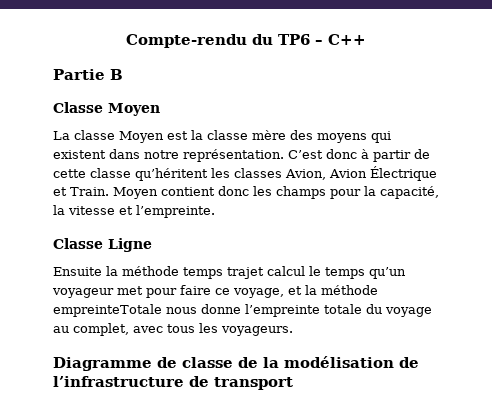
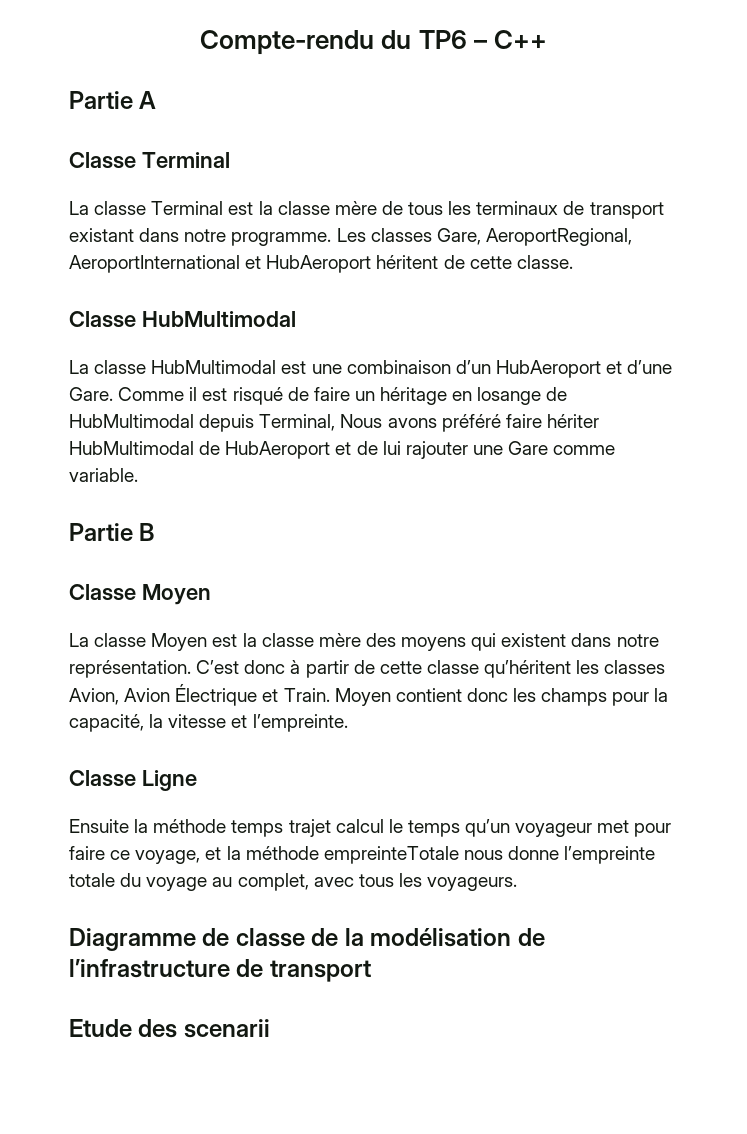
+ Partie A
+ Classe Terminal
+ La classe Terminal est la classe mère de tous les terminaux de transport existant dans notre programme. Les classes Gare, AeroportRegional, AeroportInternational et HubAeroport héritent de cette classe.
+ Classe HubMultimodal
+ La classe HubMultimodal est une combinaison d’un HubAeroport et d’une Gare. Comme il est risqué de faire un héritage en losange de HubMultimodal depuis Terminal, Nous avons préféré faire hériter HubMultimodal de HubAeroport et de lui rajouter une Gare comme variable.
+ Etude des scenarii

